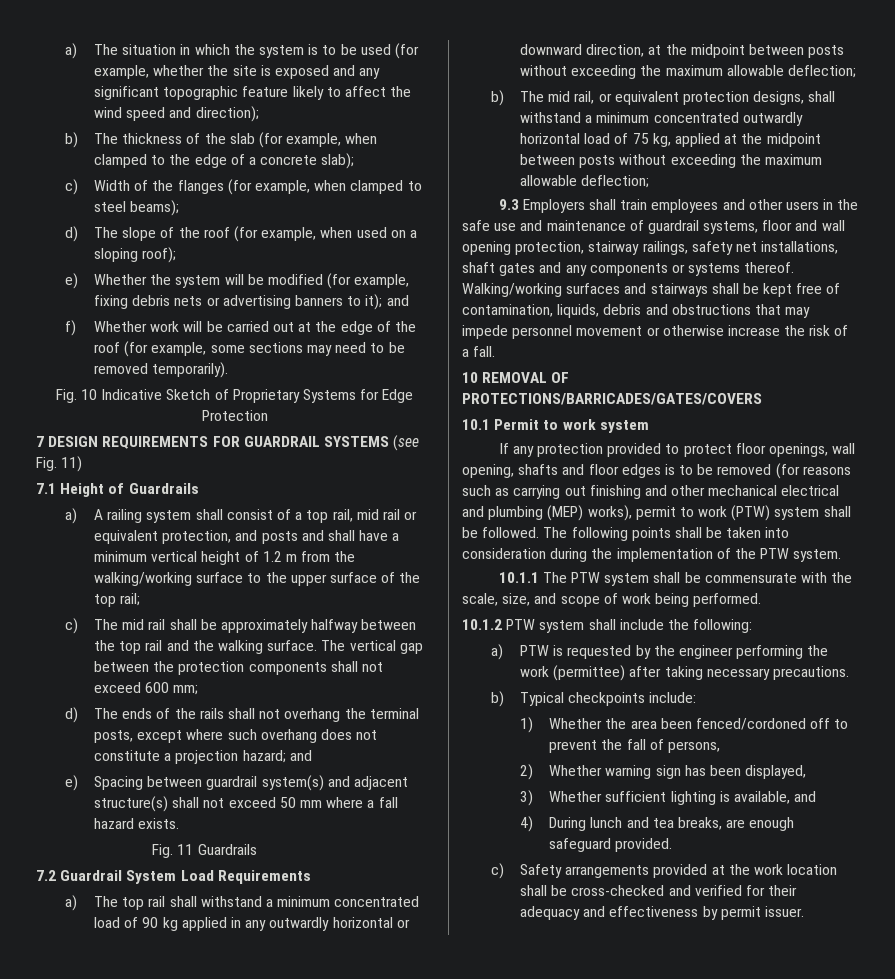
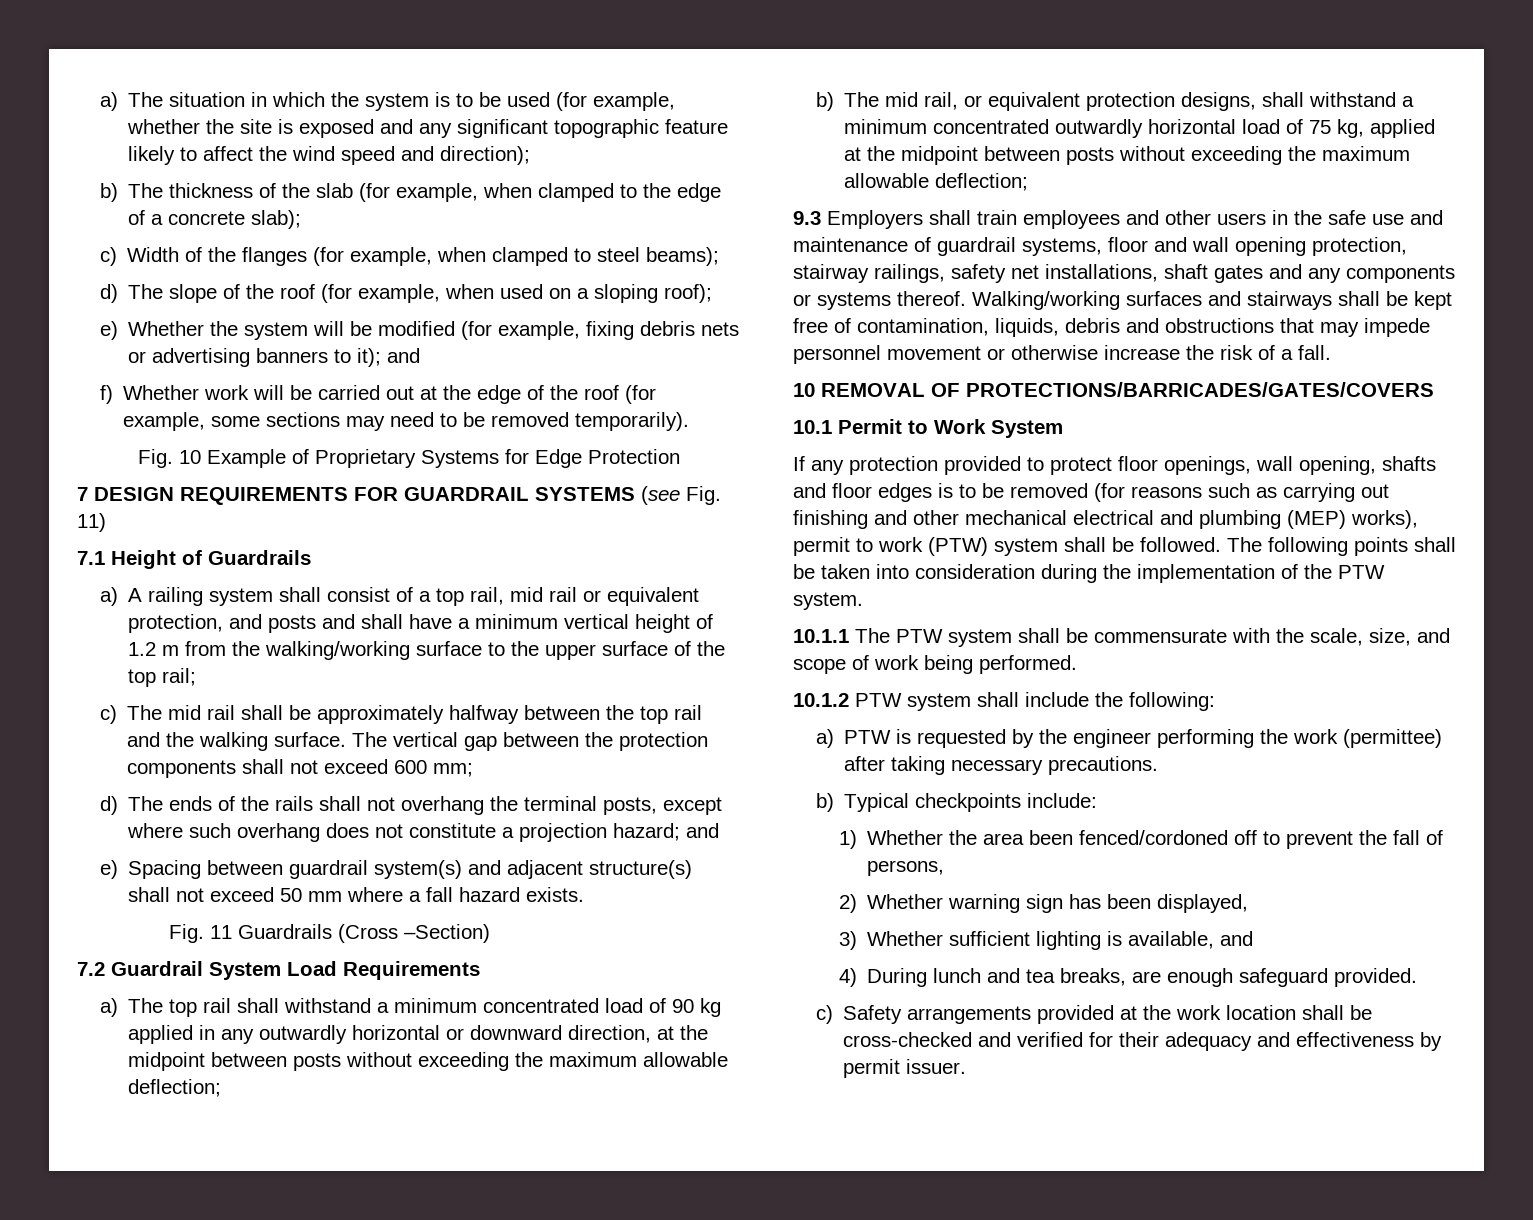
- Fig. 10 Indicative Sketch of Proprietary Systems for Edge Protection
+ Fig. 10 Example of Proprietary Systems for Edge Protection
- Fig. 11 Guardrails
+ Fig. 11 Guardrails (Cross –Section)
- 10.1 Permit to work system
+ 10.1 Permit to Work System

